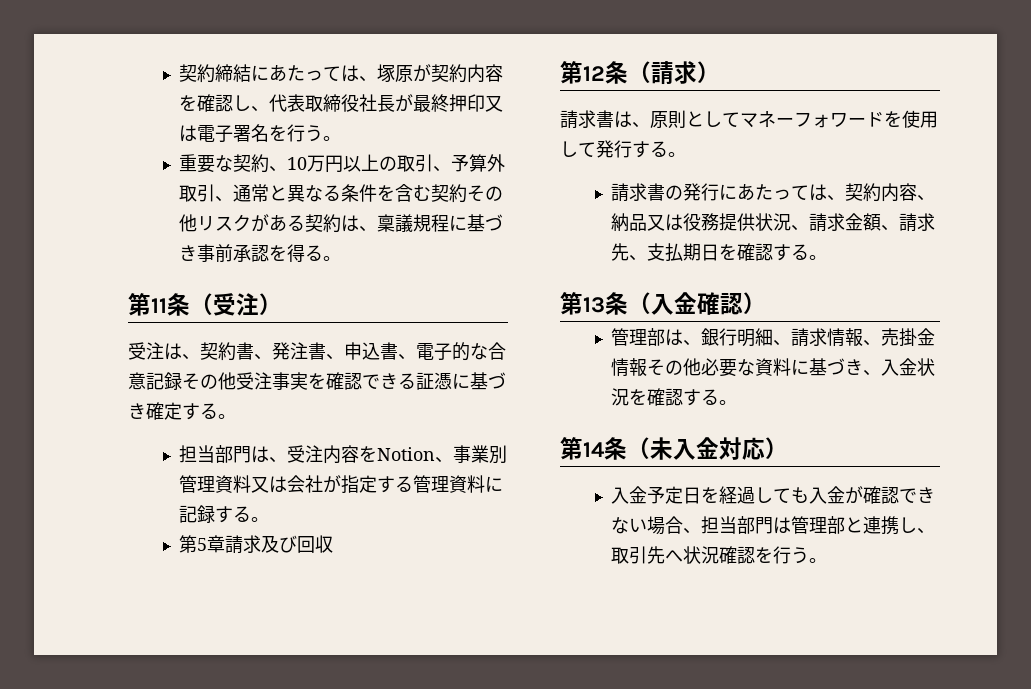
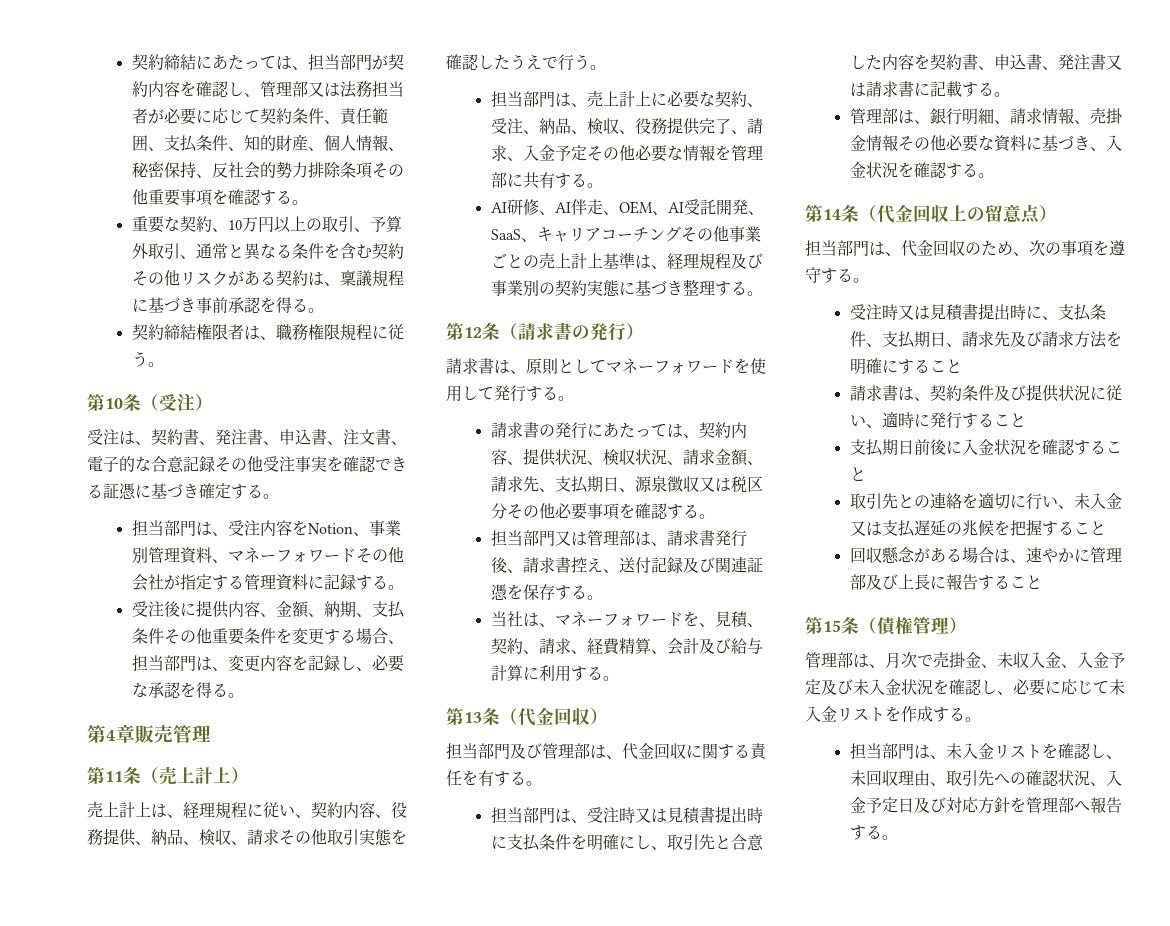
- 契約締結にあたっては、塚原が契約内容を確認し、代表取締役社長が最終押印又は電子署名を行う。
+ 契約締結にあたっては、担当部門が契約内容を確認し、管理部又は法務担当者が必要に応じて契約条件、責任範囲、支払条件、知的財産、個人情報、秘密保持、反社会的勢力排除条項その他重要事項を確認する。
- 第11条（受注）
+ 契約締結権限者は、職務権限規程に従う。
+ 第10条（受注）
- 受注は、契約書、発注書、申込書、電子的な合意記録その他受注事実を確認できる証憑に基づき確定する。
+ 受注は、契約書、発注書、申込書、注文書、電子的な合意記録その他受注事実を確認できる証憑に基づき確定する。
- 担当部門は、受注内容をNotion、事業別管理資料又は会社が指定する管理資料に記録する。
+ 担当部門は、受注内容をNotion、事業別管理資料、マネーフォワードその他会社が指定する管理資料に記録する。
- 第5章請求及び回収
+ 受注後に提供内容、金額、納期、支払条件その他重要条件を変更する場合、担当部門は、変更内容を記録し、必要な承認を得る。
+ 第4章販売管理
+ 第11条（売上計上）
+ 売上計上は、経理規程に従い、契約内容、役務提供、納品、検収、請求その他取引実態を確認したうえで行う。
+ 担当部門は、売上計上に必要な契約、受注、納品、検収、役務提供完了、請求、入金予定その他必要な情報を管理部に共有する。
+ AI研修、AI伴走、OEM、AI受託開発、SaaS、キャリアコーチングその他事業ごとの売上計上基準は、経理規程及び事業別の契約実態に基づき整理する。
- 第12条（請求）
+ 第12条（請求書の発行）
- 請求書の発行にあたっては、契約内容、納品又は役務提供状況、請求金額、請求先、支払期日を確認する。
- 第13条（入金確認）
+ 請求書の発行にあたっては、契約内容、提供状況、検収状況、請求金額、請求先、支払期日、源泉徴収又は税区分その他必要事項を確認する。
+ 担当部門又は管理部は、請求書発行後、請求書控え、送付記録及び関連証憑を保存する。
+ 当社は、マネーフォワードを、見積、契約、請求、経費精算、会計及び給与計算に利用する。
+ 第13条（代金回収）
+ 担当部門及び管理部は、代金回収に関する責任を有する。
+ 担当部門は、受注時又は見積書提出時に支払条件を明確にし、取引先と合意した内容を契約書、申込書、発注書又は請求書に記載する。
- 第14条（未入金対応）
- 入金予定日を経過しても入金が確認できない場合、担当部門は管理部と連携し、取引先へ状況確認を行う。
+ 第14条（代金回収上の留意点）
+ 担当部門は、代金回収のため、次の事項を遵守する。
+ 受注時又は見積書提出時に、支払条件、支払期日、請求先及び請求方法を明確にすること
+ 請求書は、契約条件及び提供状況に従い、適時に発行すること
+ 支払期日前後に入金状況を確認すること
+ 取引先との連絡を適切に行い、未入金又は支払遅延の兆候を把握すること
+ 回収懸念がある場合は、速やかに管理部及び上長に報告すること
+ 第15条（債権管理）
+ 管理部は、月次で売掛金、未収入金、入金予定及び未入金状況を確認し、必要に応じて未入金リストを作成する。
+ 担当部門は、未入金リストを確認し、未回収理由、取引先への確認状況、入金予定日及び対応方針を管理部へ報告する。

